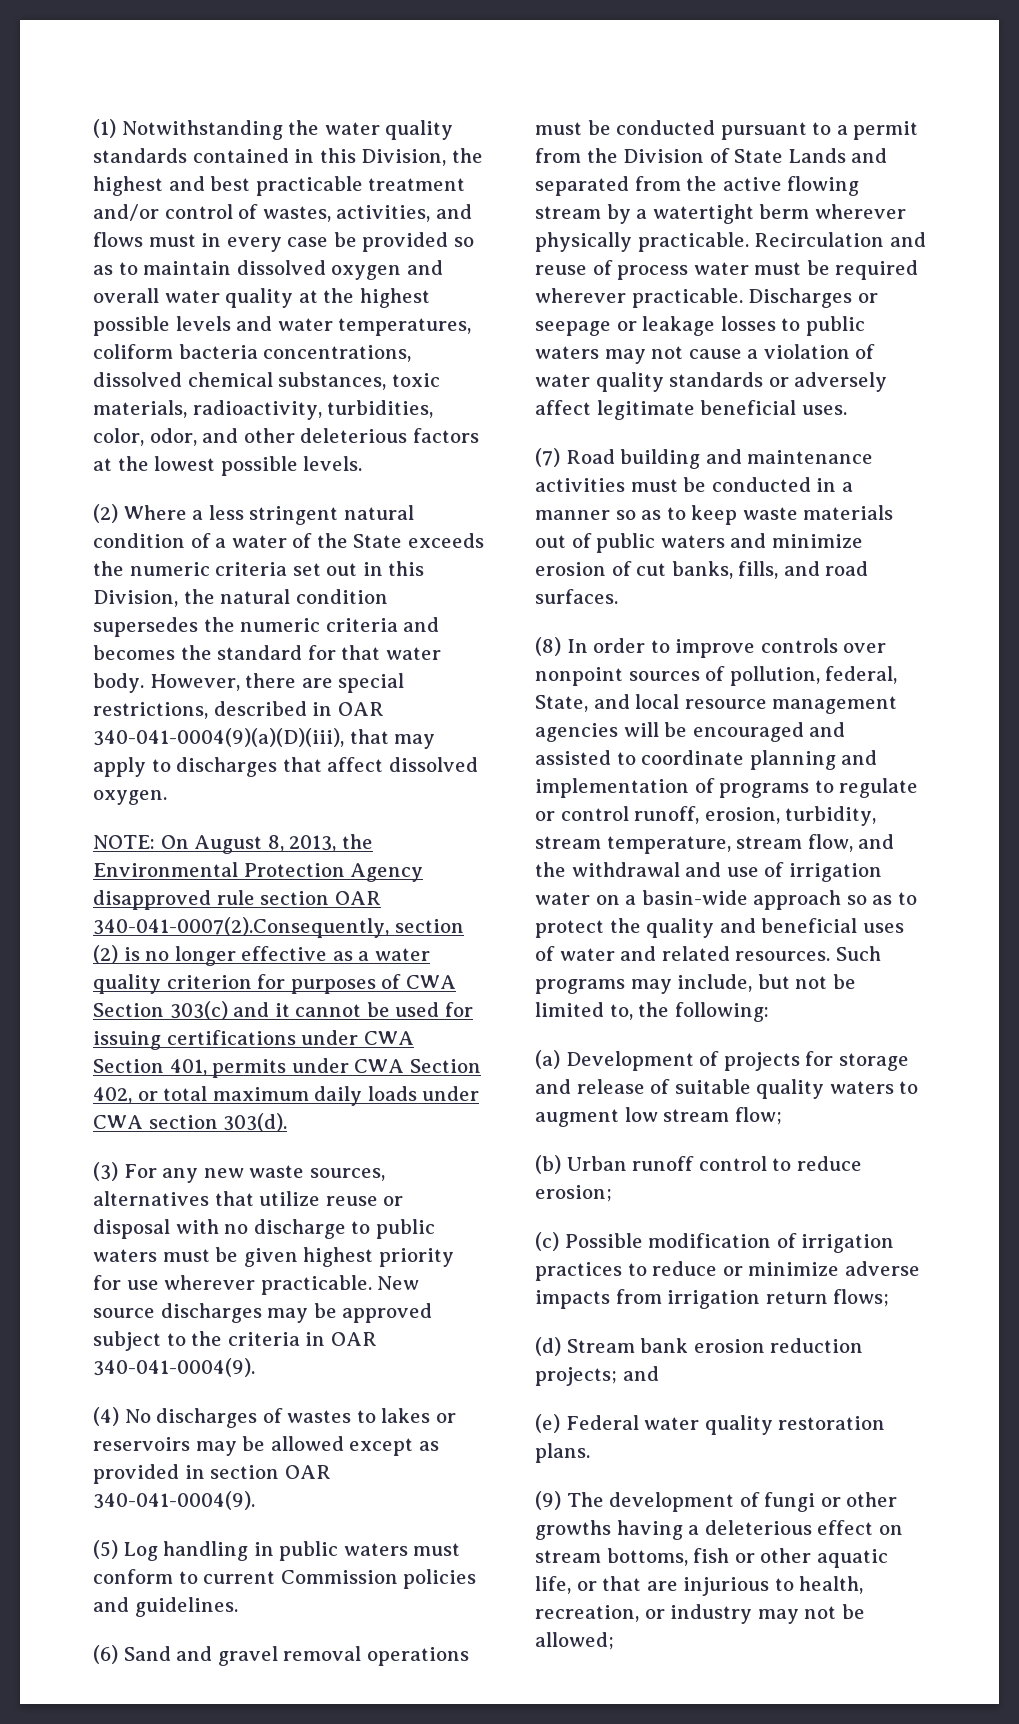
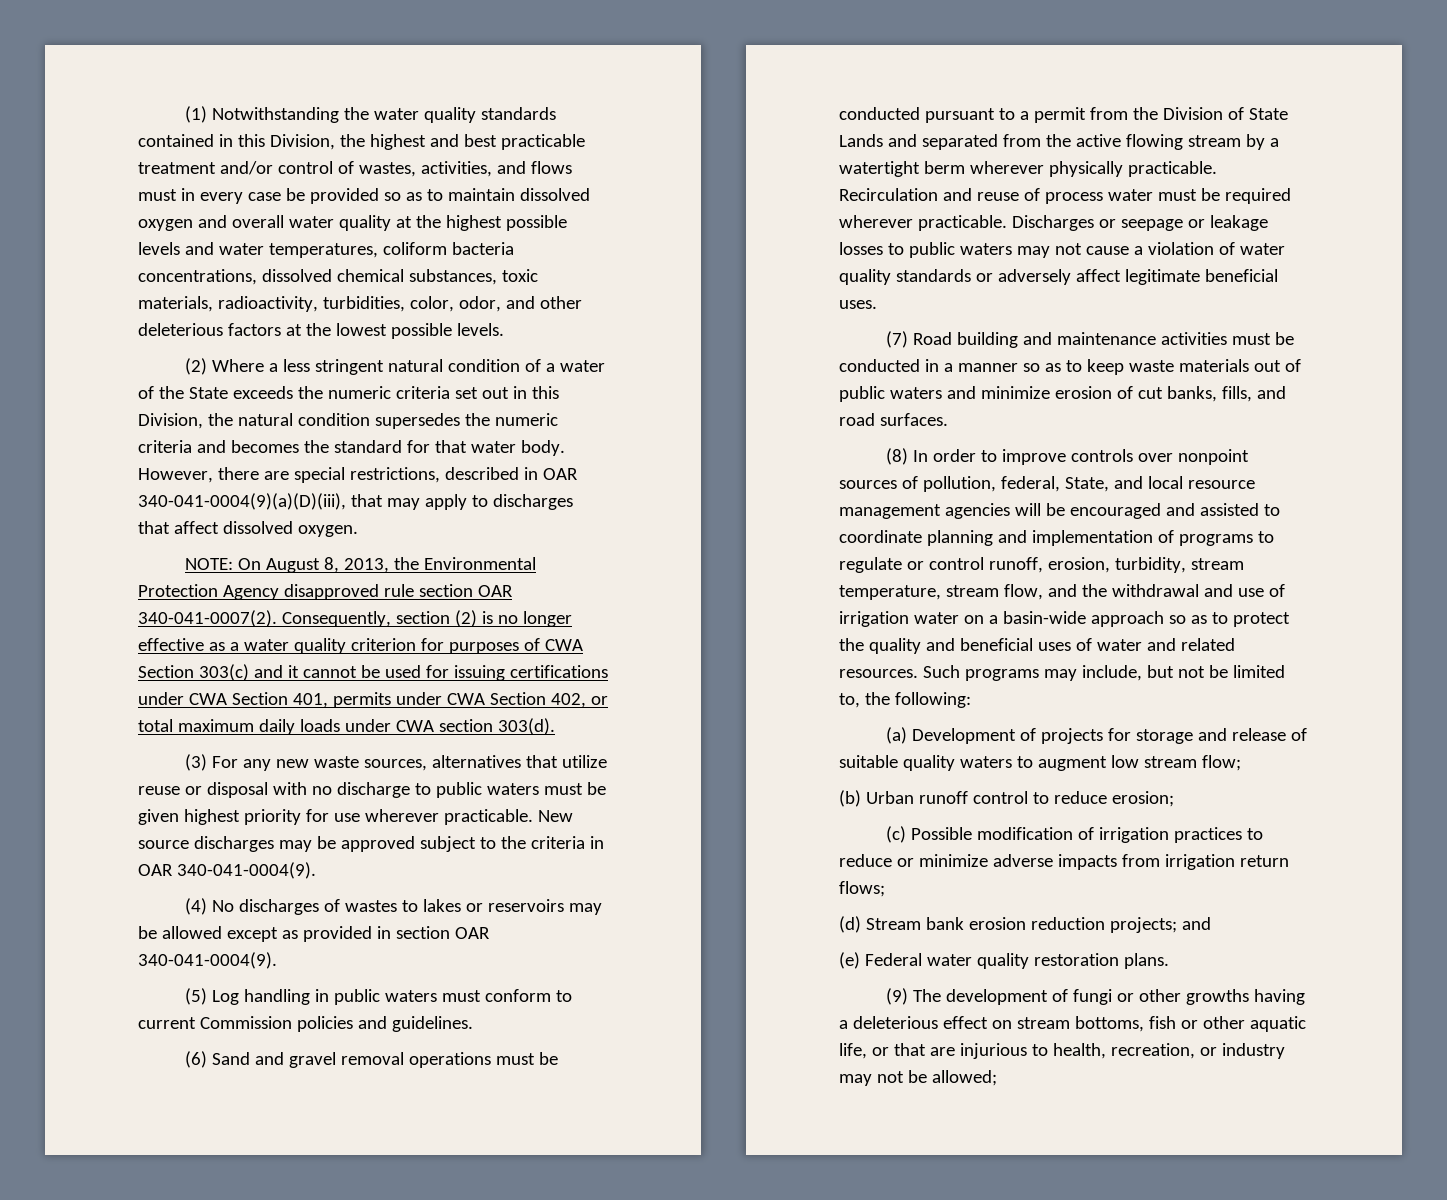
- NOTE: On August 8, 2013, the Environmental Protection Agency disapproved rule section OAR 340-041-0007(2).Consequently, section (2) is no longer effective as a water quality criterion for purposes of CWA Section 303(c) and it cannot be used for issuing certifications under CWA Section 401, permits under CWA Section 402, or total maximum daily loads under CWA section 303(d).
+ NOTE: On August 8, 2013, the Environmental Protection Agency disapproved rule section OAR 340-041-0007(2). Consequently, section (2) is no longer effective as a water quality criterion for purposes of CWA Section 303(c) and it cannot be used for issuing certifications under CWA Section 401, permits under CWA Section 402, or total maximum daily loads under CWA section 303(d).

